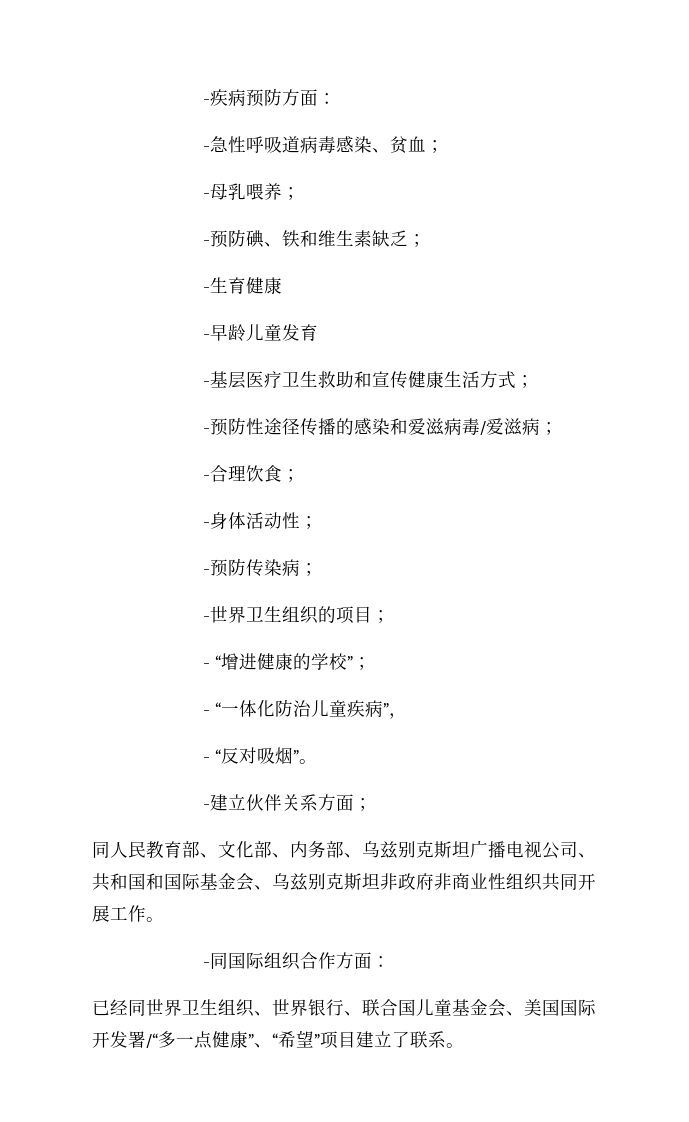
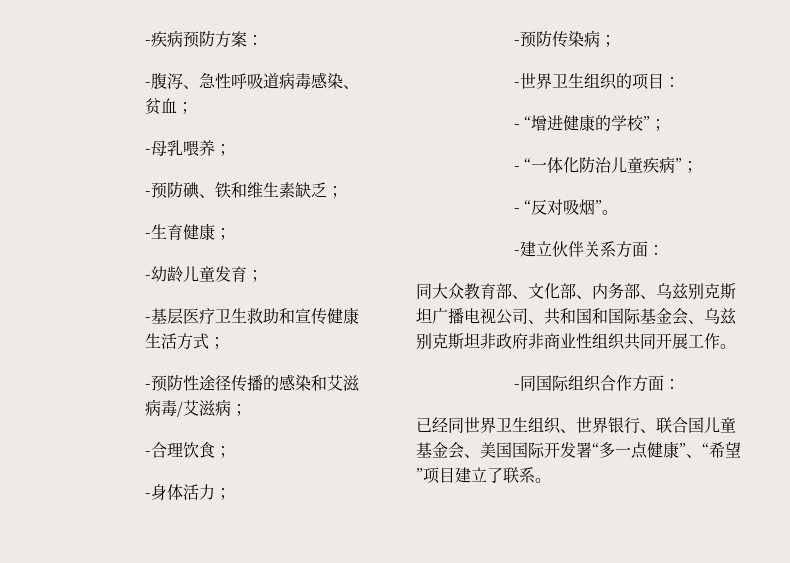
- -疾病预防方面：
- -急性呼吸道病毒感染、贫血；
+ -疾病预防方案：
+ -腹泻、急性呼吸道病毒感染、贫血；
- -生育健康
- -早龄儿童发育
+ -生育健康；
+ -幼龄儿童发育；
- -预防性途径传播的感染和爱滋病毒/爱滋病；
+ -预防性途径传播的感染和艾滋病毒/艾滋病；
- -身体活动性；
+ -身体活力；
- -世界卫生组织的项目；
+ -世界卫生组织的项目：
- - “一体化防治儿童疾病”，
+ - “一体化防治儿童疾病”；
- -建立伙伴关系方面；
- 同人民教育部、文化部、内务部、乌兹别克斯坦广播电视公司、共和国和国际基金会、乌兹别克斯坦非政府非商业性组织共同开展工作。
+ -建立伙伴关系方面：
+ 同大众教育部、文化部、内务部、乌兹别克斯坦广播电视公司、共和国和国际基金会、乌兹别克斯坦非政府非商业性组织共同开展工作。
- 已经同世界卫生组织、世界银行、联合国儿童基金会、美国国际开发署/“多一点健康”、“希望”项目建立了联系。
+ 已经同世界卫生组织、世界银行、联合国儿童基金会、美国国际开发署“多一点健康”、“希望”项目建立了联系。

